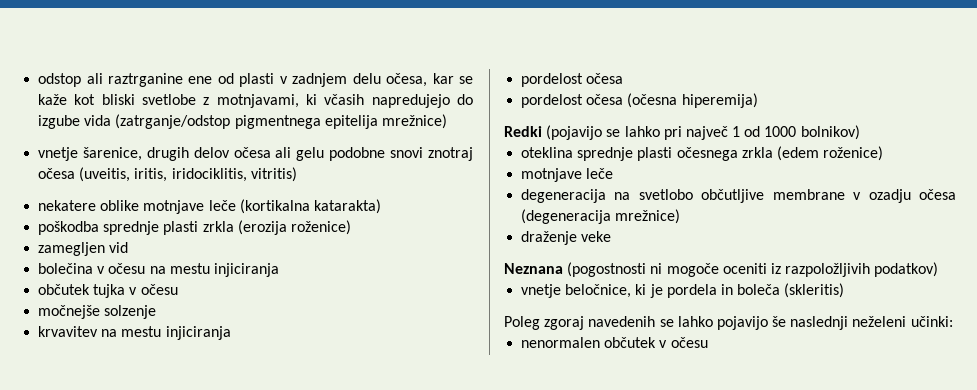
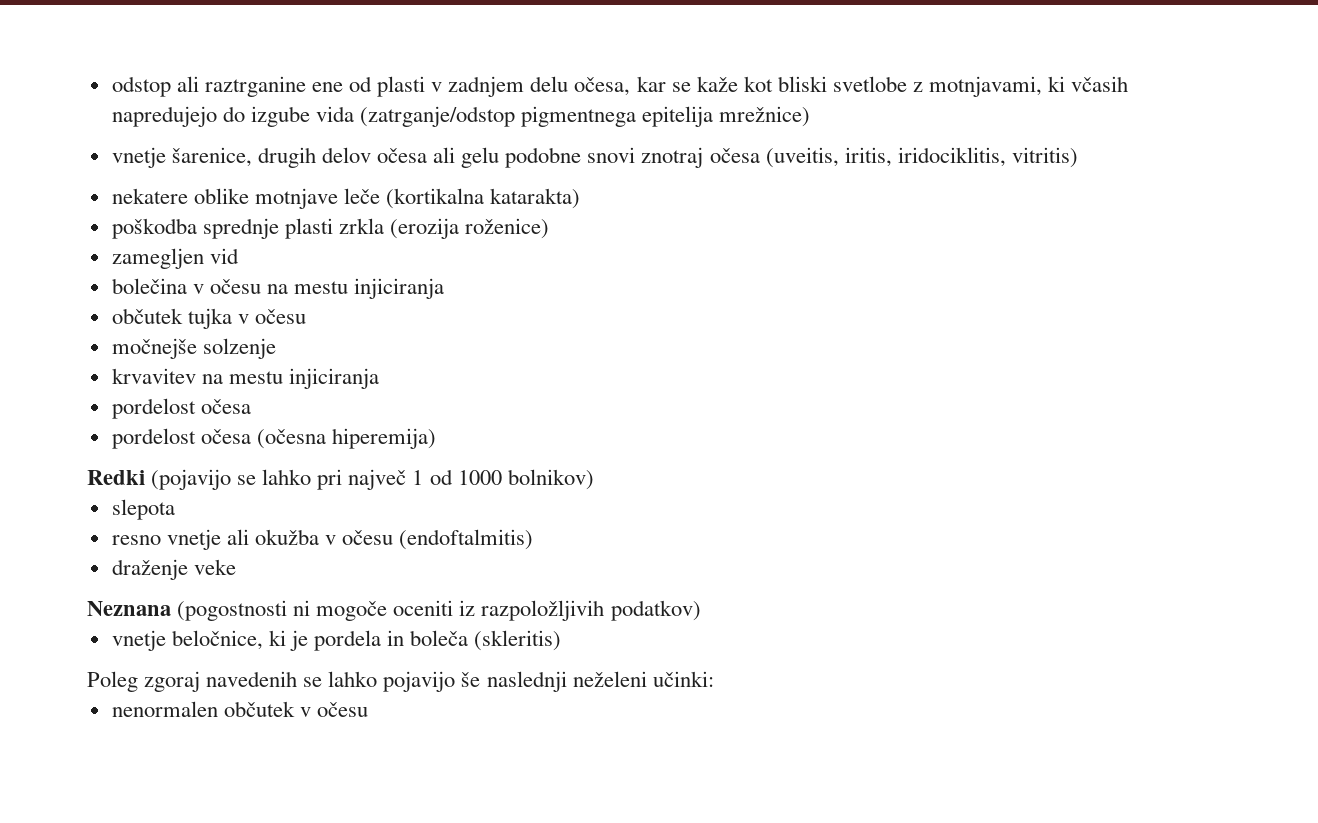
- oteklina sprednje plasti očesnega zrkla (edem roženice)
- motnjave leče
- degeneracija na svetlobo občutljive membrane v ozadju očesa (degeneracija mrežnice)
+ slepota
+ resno vnetje ali okužba v očesu (endoftalmitis)

